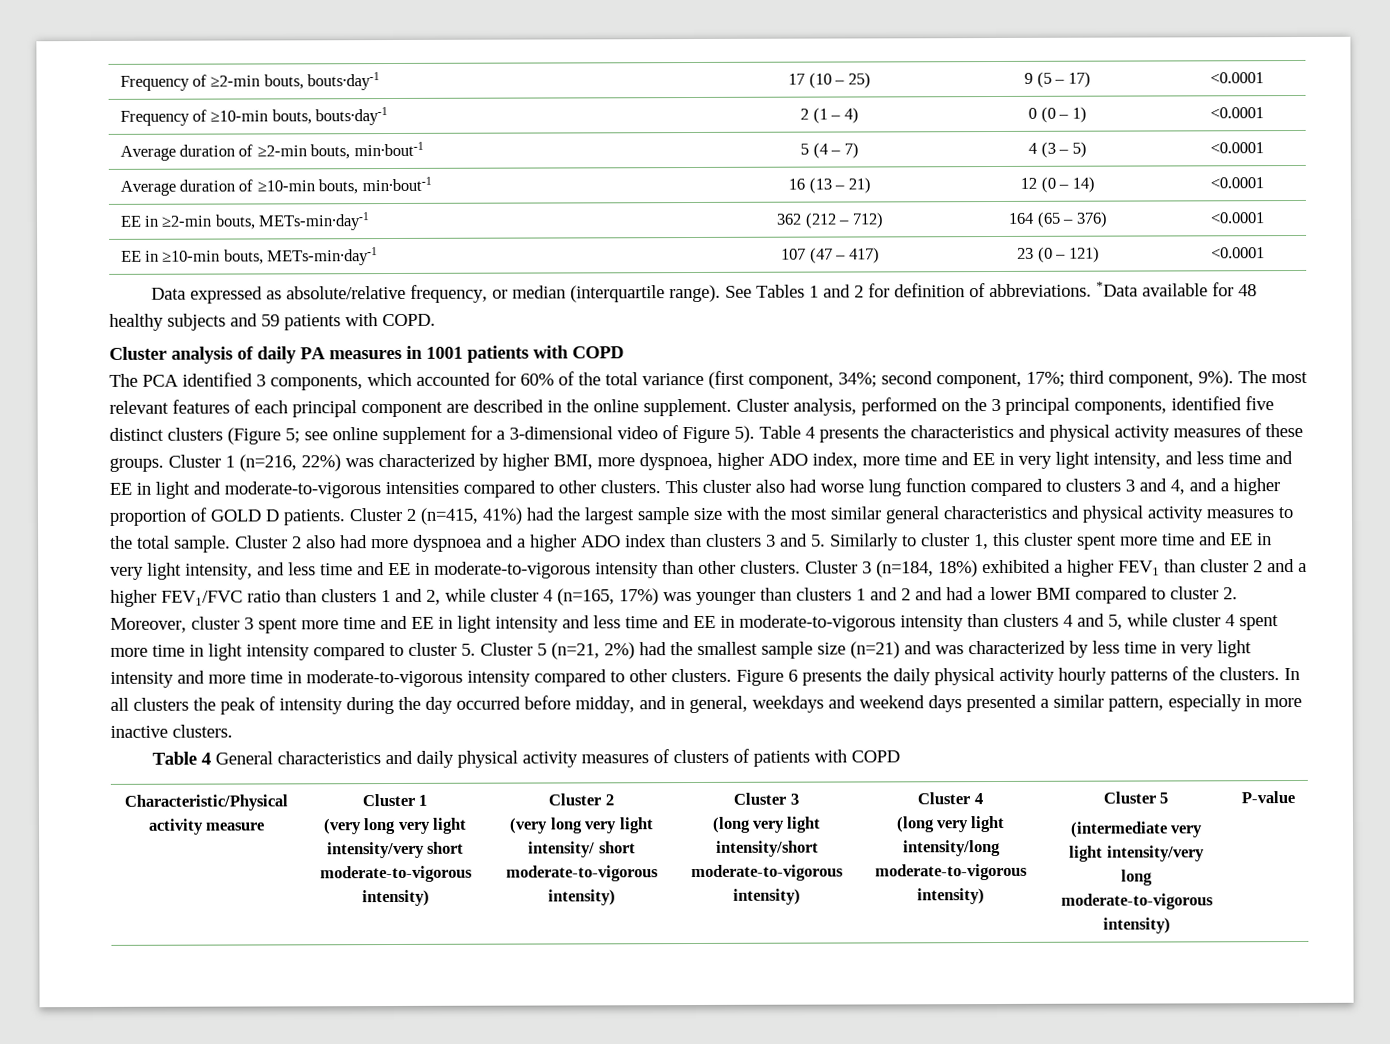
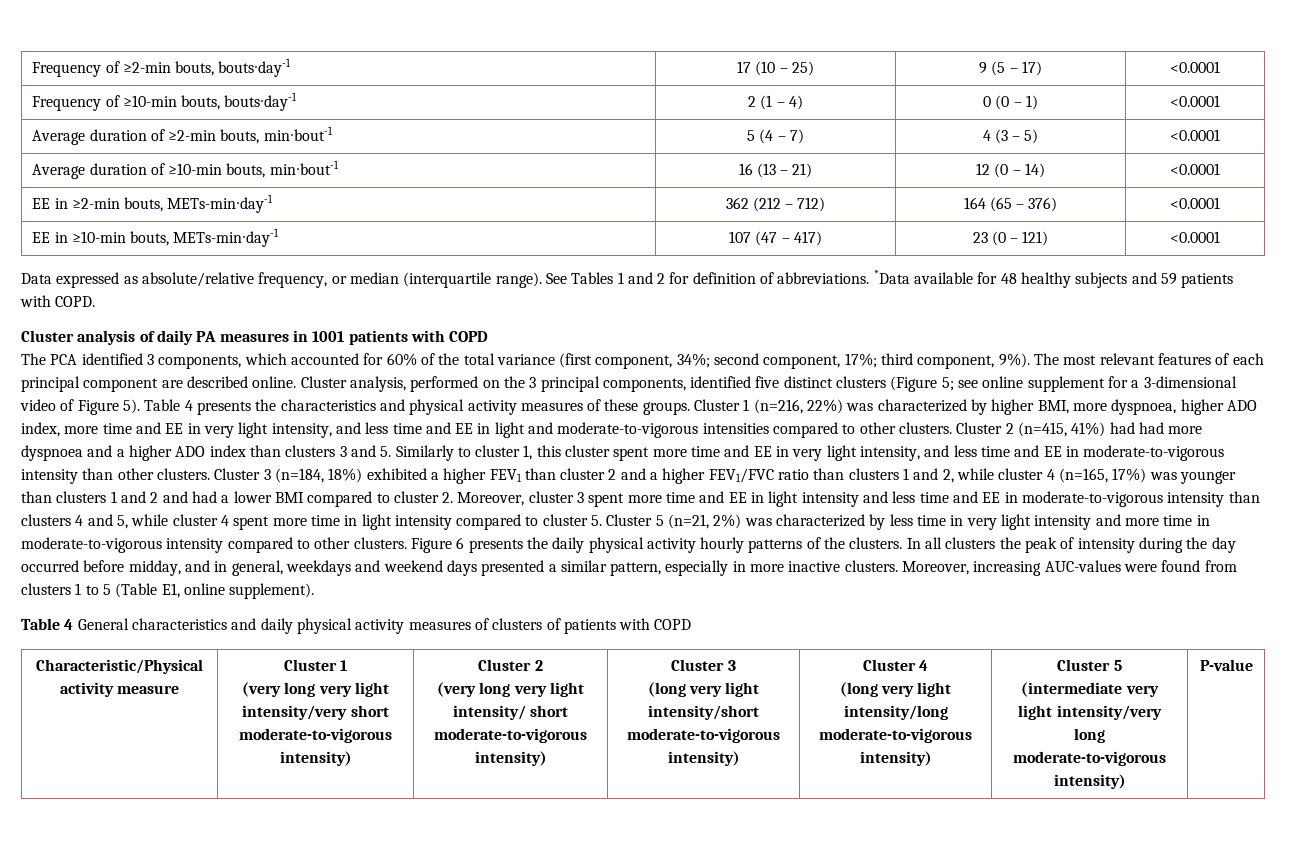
- The most relevant features of each principal component are described in the online supplement.
+ The most relevant features of each principal component are described online.
- This cluster also had worse lung function compared to clusters 3 and 4, and a higher proportion of GOLD D patients.
- Cluster 2 (n=415, 41%) had the largest sample size with the most similar general characteristics and physical activity measures to the total sample. Cluster 2 also had more dyspnoea and a higher ADO index than clusters 3 and 5. Similarly to cluster 1, this cluster spent more time and EE in very light intensity, and less time and EE in moderate-to-vigorous intensity than other clusters.
+ Cluster 2 (n=415, 41%) had had more dyspnoea and a higher ADO index than clusters 3 and 5. Similarly to cluster 1, this cluster spent more time and EE in very light intensity, and less time and EE in moderate-to-vigorous intensity than other clusters.
- Cluster 3 (n=184, 18%) exhibited a higher FEV1 than cluster 2 and a higher FEV1/FVC ratio than clusters 1 and 2, while cluster 4 (n=165, 17%) was younger than clusters 1 and 2 and had a lower BMI compared to cluster 2. Moreover, cluster 3 spent more time and EE in light intensity and less time and EE in moderate-to-vigorous intensity than clusters 4 and 5, while cluster 4 spent more time in light intensity compared to cluster 5. Cluster 5 (n=21, 2%) had the smallest sample size (n=21) and was characterized by less time in very light intensity and more time in moderate-to-vigorous intensity compared to other clusters.
+ Cluster 3 (n=184, 18%) exhibited a higher FEV1 than cluster 2 and a higher FEV1/FVC ratio than clusters 1 and 2, while cluster 4 (n=165, 17%) was younger than clusters 1 and 2 and had a lower BMI compared to cluster 2. Moreover, cluster 3 spent more time and EE in light intensity and less time and EE in moderate-to-vigorous intensity than clusters 4 and 5, while cluster 4 spent more time in light intensity compared to cluster 5. Cluster 5 (n=21, 2%) was characterized by less time in very light intensity and more time in moderate-to-vigorous intensity compared to other clusters.
+ Moreover, increasing AUC-values were found from clusters 1 to 5 (Table E1, online supplement).

